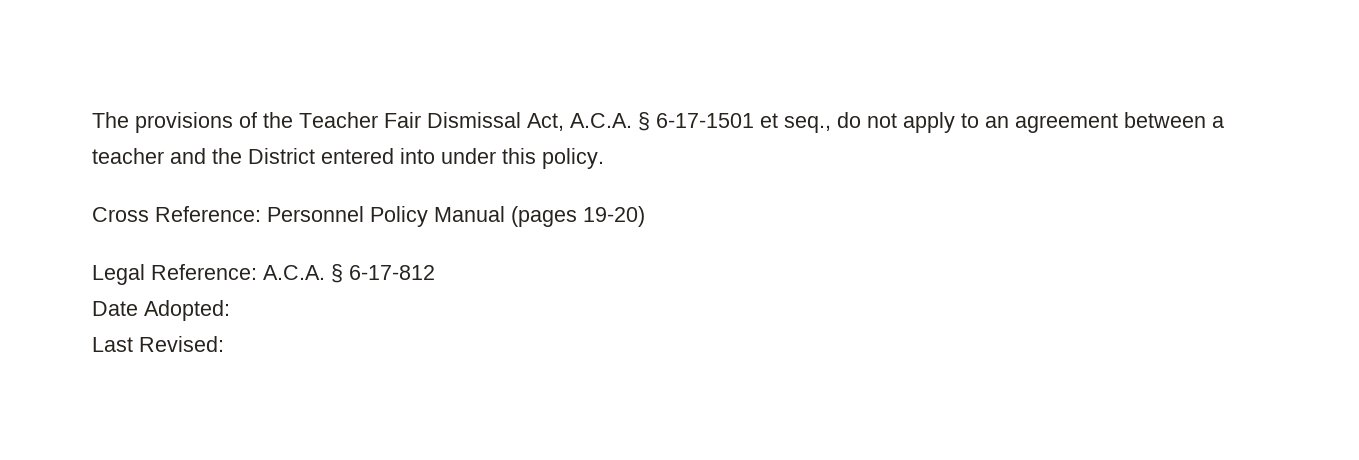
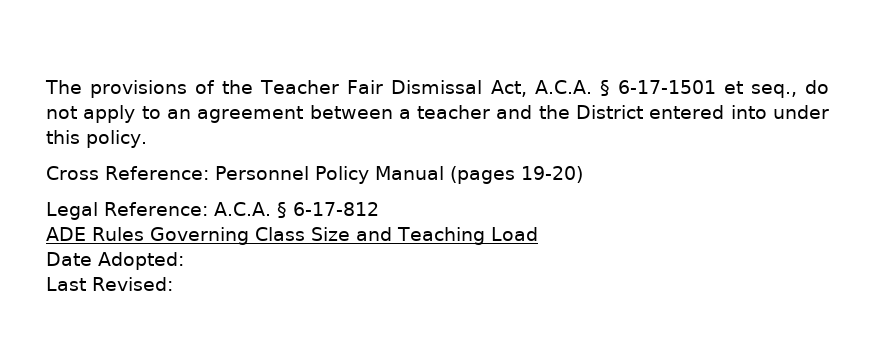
+ ADE Rules Governing Class Size and Teaching Load

